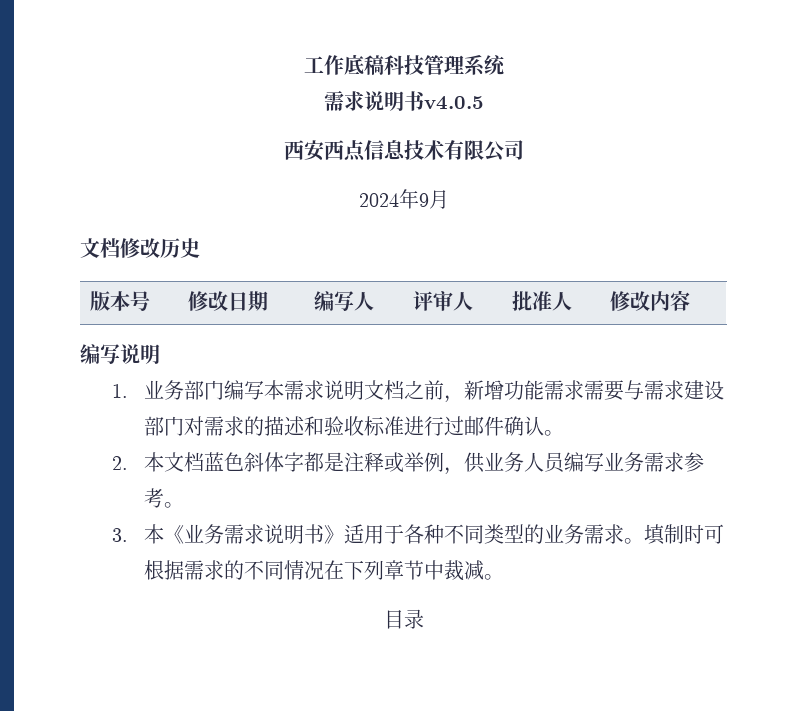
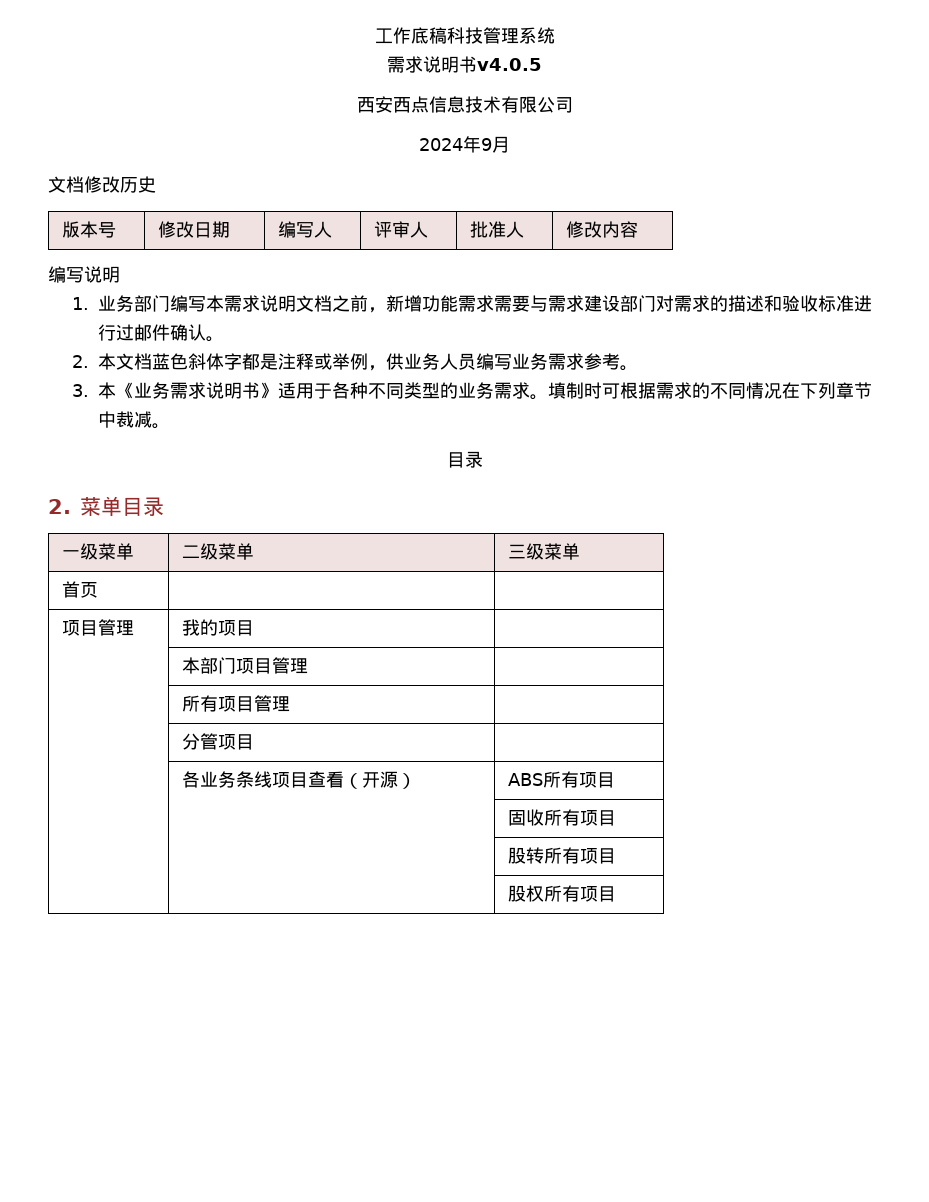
+ 2.菜单目录
+ 一级菜单 | 二级菜单 | 三级菜单
+ 首页 | |
+ 项目管理 | 我的项目 |
+ | 本部门项目管理 |
+ | 所有项目管理 |
+ | 分管项目 |
+ | 各业务条线项目查看（开源） | ABS所有项目
+ | | 固收所有项目
+ | | 股转所有项目
+ | | 股权所有项目

